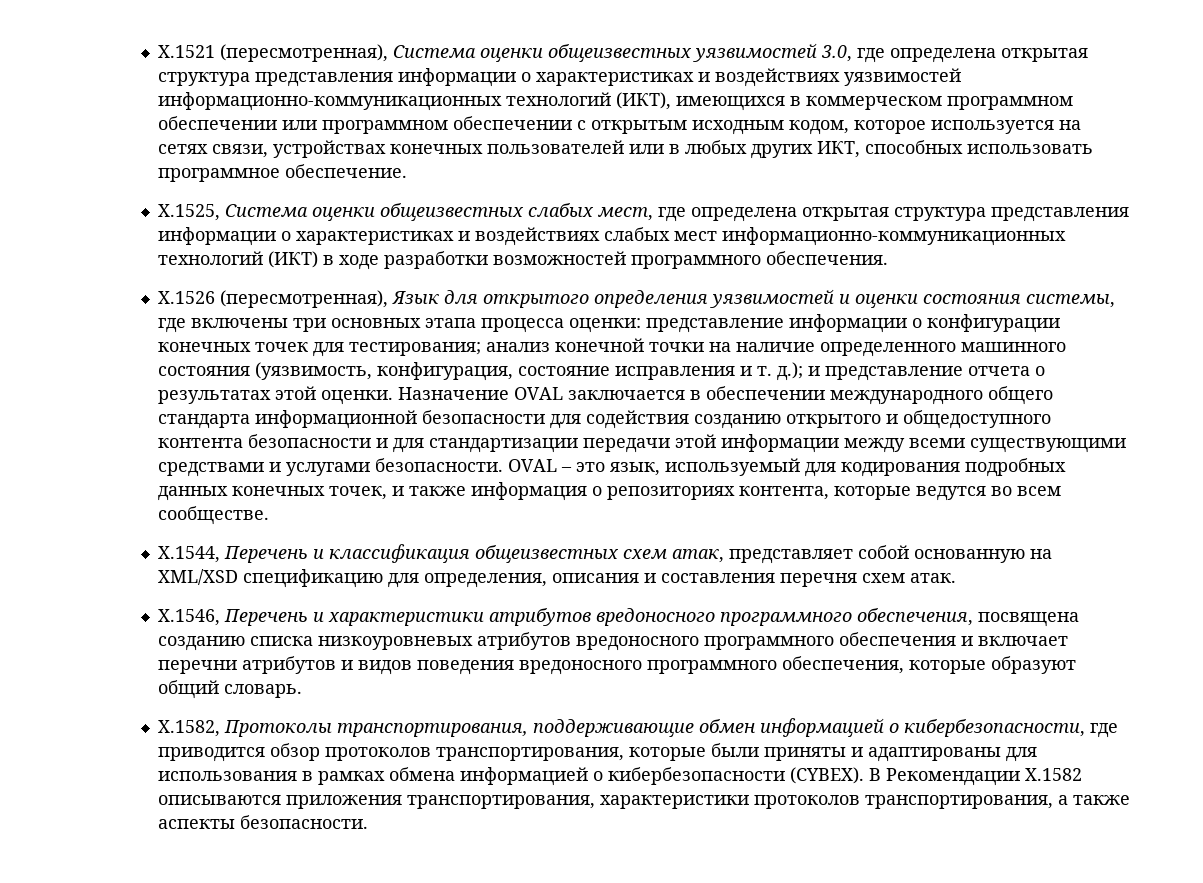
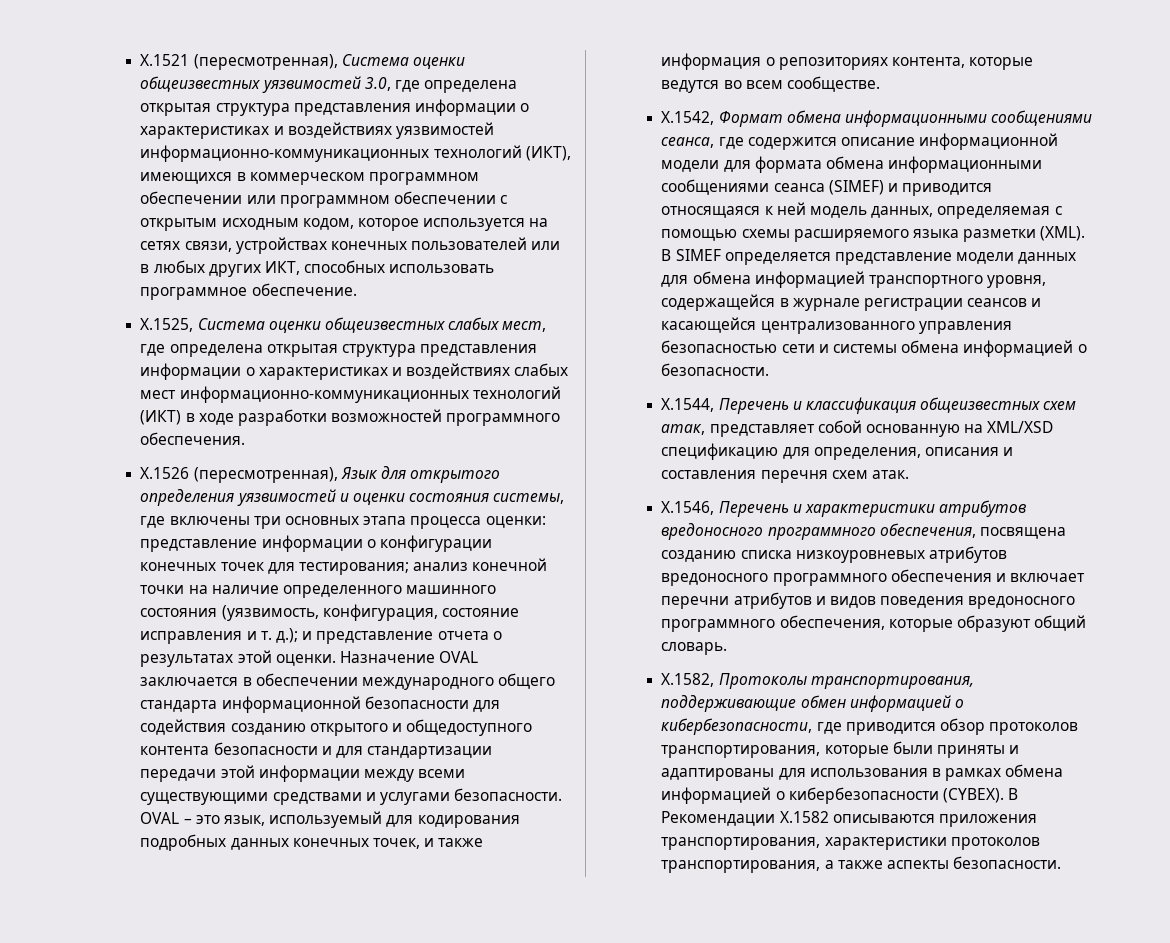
+ X.1542, Формат обмена информационными сообщениями сеанса, где содержится описание информационной модели для формата обмена информационными сообщениями сеанса (SIMEF) и приводится относящаяся к ней модель данных, определяемая с помощью схемы расширяемого языка разметки (XML). В SIMEF определяется представление модели данных для обмена информацией транспортного уровня, содержащейся в журнале регистрации сеансов и касающейся централизованного управления безопасностью сети и системы обмена информацией о безопасности.

